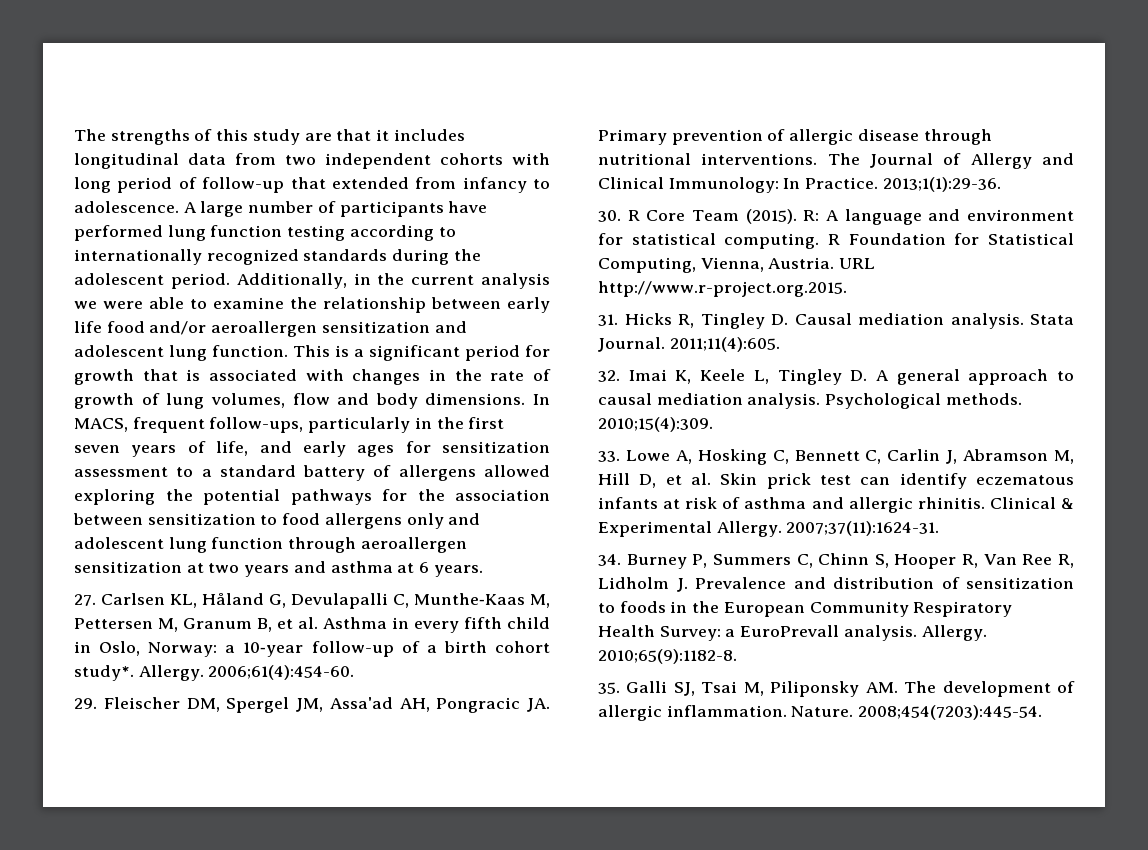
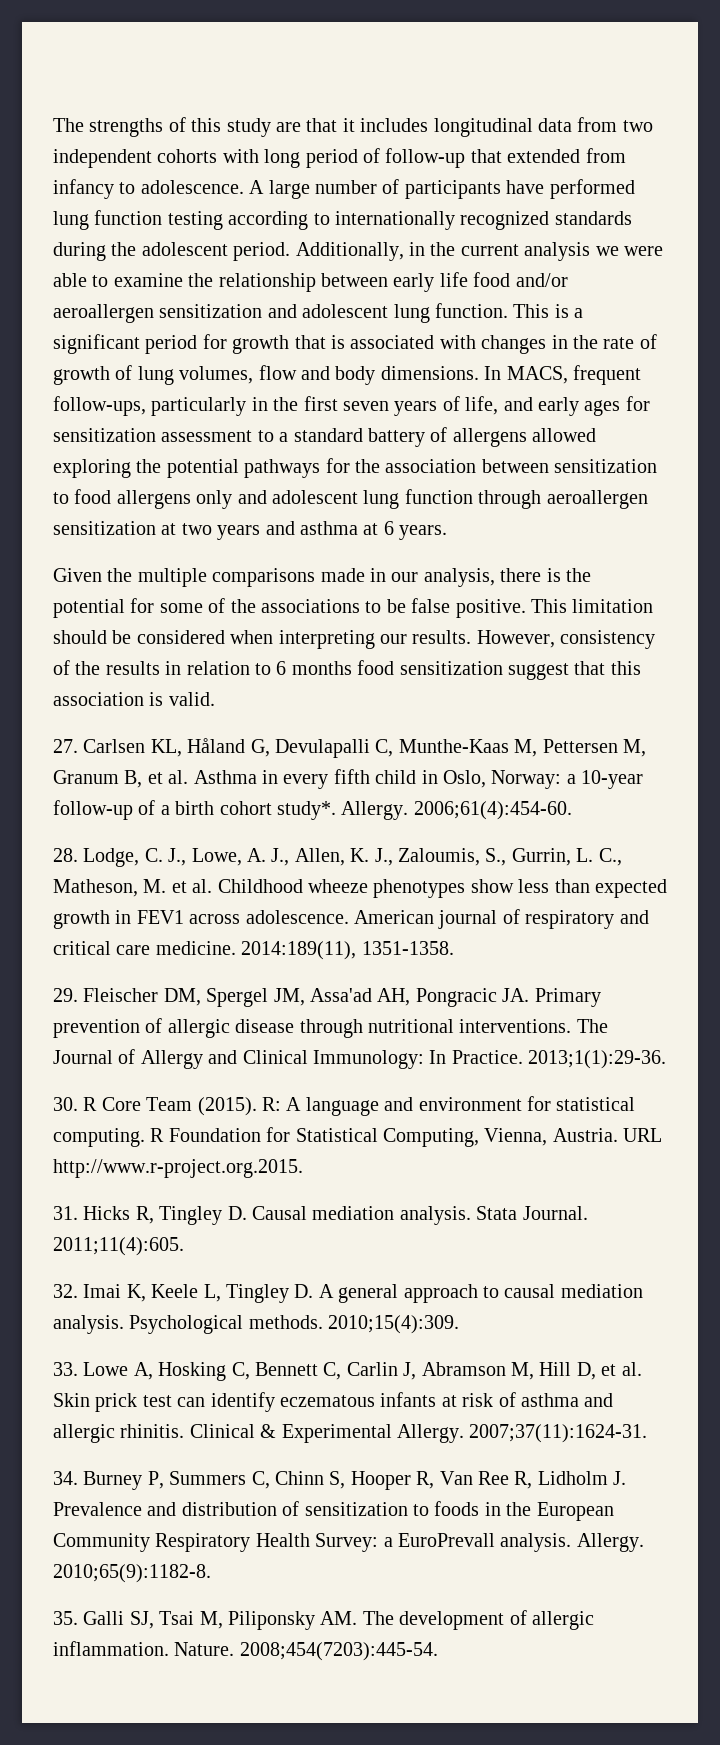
+ Given the multiple comparisons made in our analysis, there is the potential for some of the associations to be false positive. This limitation should be considered when interpreting our results. However, consistency of the results in relation to 6 months food sensitization suggest that this association is valid.
+ 28. Lodge, C. J., Lowe, A. J., Allen, K. J., Zaloumis, S., Gurrin, L. C., Matheson, M. et al. Childhood wheeze phenotypes show less than expected growth in FEV1 across adolescence. American journal of respiratory and critical care medicine. 2014:189(11), 1351-1358.

